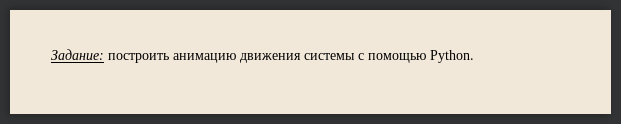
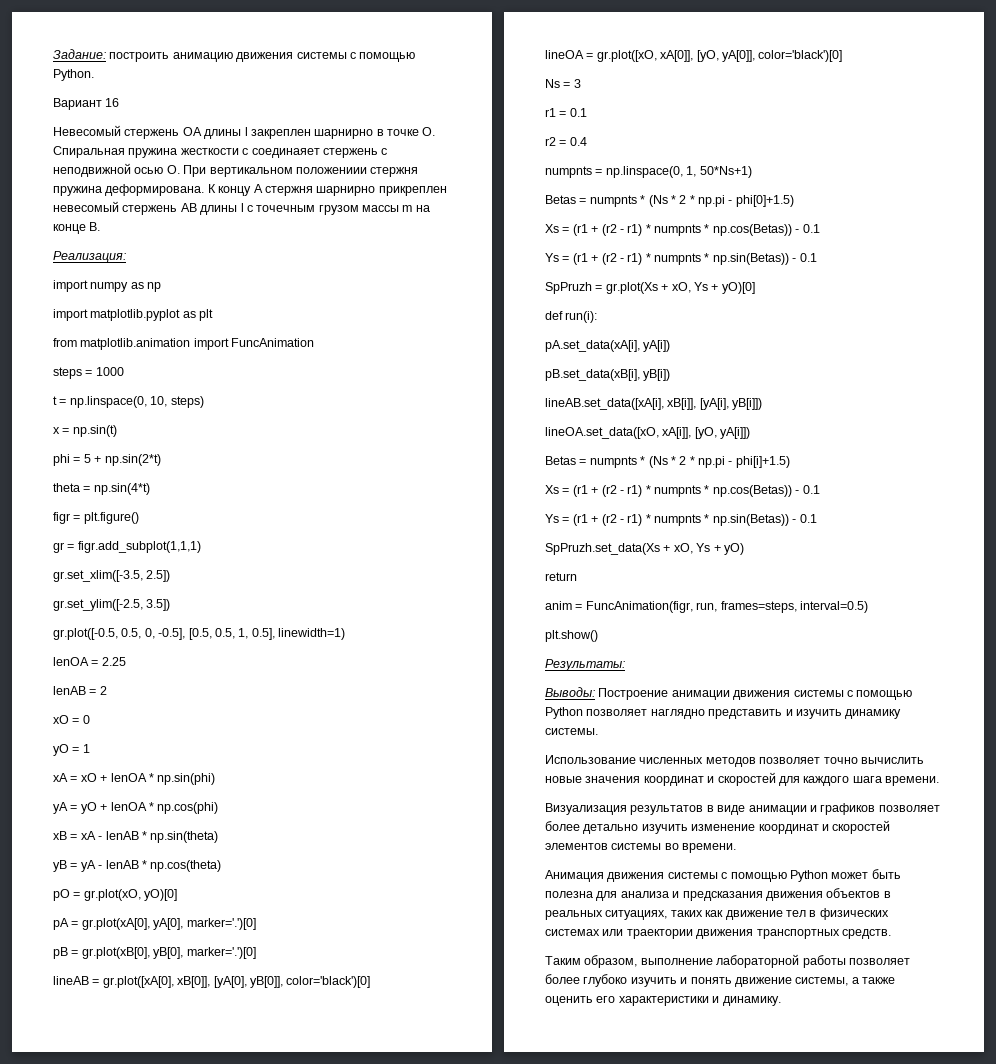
+ Вариант 16
+ Невесомый стержень OA длины l закреплен шарнирно в точке O. Спиральная пружина жесткости c соединаяет стержень с неподвижной осью O. При вертикальном положениии стержня пружина деформирована. К концу A стержня шарнирно прикреплен невесомый стержень AB длины l с точечным грузом массы m на конце B.
+ Реализация:
+ import numpy as np
+ import matplotlib.pyplot as plt
+ from matplotlib.animation import FuncAnimation
+ steps = 1000
+ t = np.linspace(0, 10, steps)
+ x = np.sin(t)
+ phi = 5 + np.sin(2*t)
+ theta = np.sin(4*t)
+ figr = plt.figure()
+ gr = figr.add_subplot(1,1,1)
+ gr.set_xlim([-3.5, 2.5])
+ gr.set_ylim([-2.5, 3.5])
+ gr.plot([-0.5, 0.5, 0, -0.5], [0.5, 0.5, 1, 0.5], linewidth=1)
+ lenOA = 2.25
+ lenAB = 2
+ xO = 0
+ yO = 1
+ xA = xO + lenOA * np.sin(phi)
+ yA = yO + lenOA * np.cos(phi)
+ xB = xA - lenAB * np.sin(theta)
+ yB = yA - lenAB * np.cos(theta)
+ pO = gr.plot(xO, yO)[0]
+ pA = gr.plot(xA[0], yA[0], marker='.')[0]
+ pB = gr.plot(xB[0], yB[0], marker='.')[0]
+ lineAB = gr.plot([xA[0], xB[0]], [yA[0], yB[0]], color='black')[0]
+ lineOA = gr.plot([xO, xA[0]], [yO, yA[0]], color='black')[0]
+ Ns = 3
+ r1 = 0.1
+ r2 = 0.4
+ numpnts = np.linspace(0, 1, 50*Ns+1)
+ Betas = numpnts * (Ns * 2 * np.pi - phi[0]+1.5)
+ Xs = (r1 + (r2 - r1) * numpnts * np.cos(Betas)) - 0.1
+ Ys = (r1 + (r2 - r1) * numpnts * np.sin(Betas)) - 0.1
+ SpPruzh = gr.plot(Xs + xO, Ys + yO)[0]
+ def run(i):
+ pA.set_data(xA[i], yA[i])
+ pB.set_data(xB[i], yB[i])
+ lineAB.set_data([xA[i], xB[i]], [yA[i], yB[i]])
+ lineOA.set_data([xO, xA[i]], [yO, yA[i]])
+ Betas = numpnts * (Ns * 2 * np.pi - phi[i]+1.5)
+ Xs = (r1 + (r2 - r1) * numpnts * np.cos(Betas)) - 0.1
+ Ys = (r1 + (r2 - r1) * numpnts * np.sin(Betas)) - 0.1
+ SpPruzh.set_data(Xs + xO, Ys + yO)
+ return
+ anim = FuncAnimation(figr, run, frames=steps, interval=0.5)
+ plt.show()
+ Результаты:
+ Выводы: Построение анимации движения системы с помощью Python позволяет наглядно представить и изучить динамику системы.
+ Использование численных методов позволяет точно вычислить новые значения координат и скоростей для каждого шага времени.
+ Визуализация результатов в виде анимации и графиков позволяет более детально изучить изменение координат и скоростей элементов системы во времени.
+ Анимация движения системы с помощью Python может быть полезна для анализа и предсказания движения объектов в реальных ситуациях, таких как движение тел в физических системах или траектории движения транспортных средств.
+ Таким образом, выполнение лабораторной работы позволяет более глубоко изучить и понять движение системы, а также оценить его характеристики и динамику.

